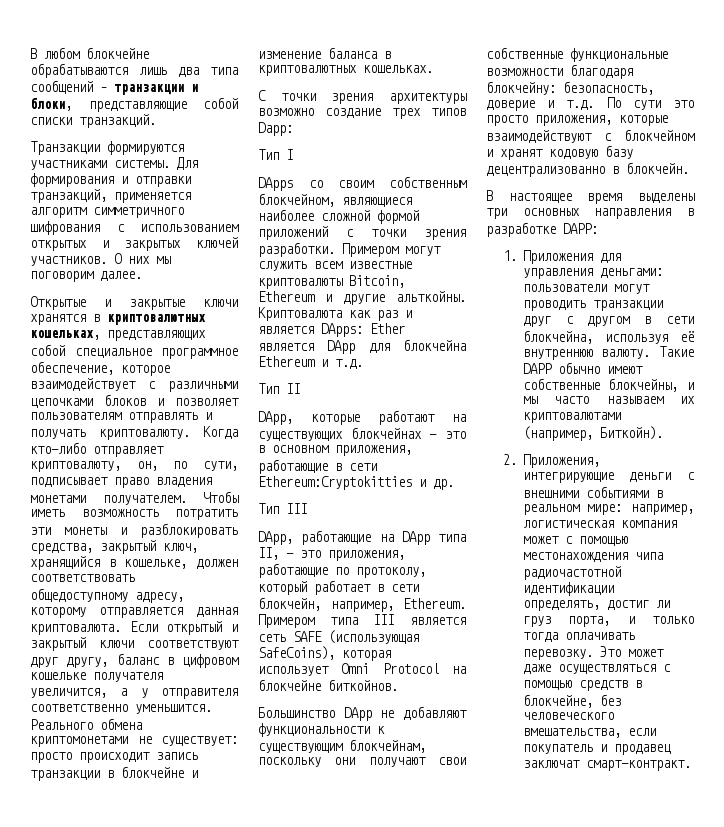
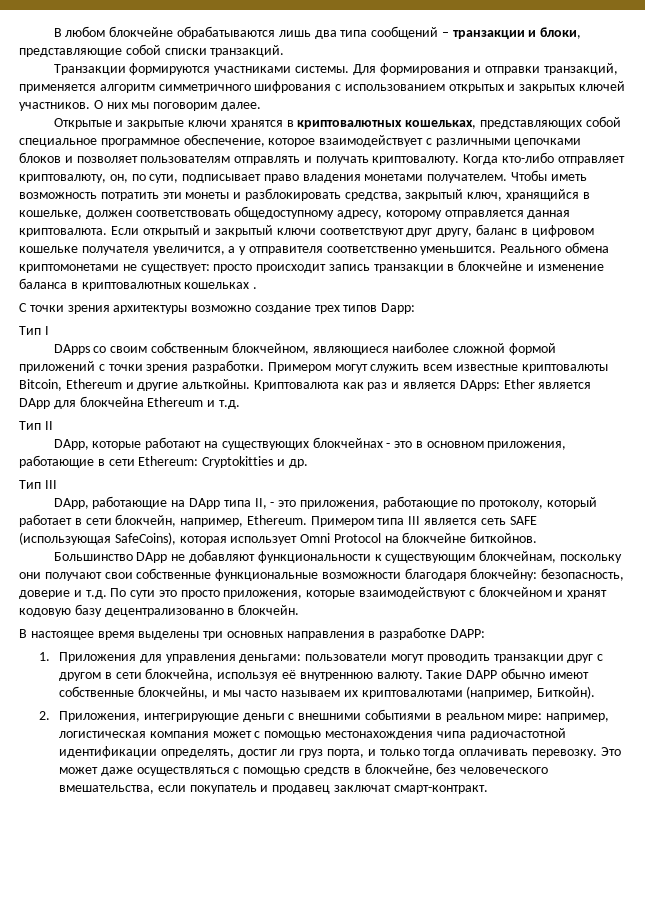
- Реального обмена криптомонетами не существует: просто происходит запись транзакции в блокчейне и изменение баланса в криптовалютных кошельках.
+ Реального обмена криптомонетами не существует: просто происходит запись транзакции в блокчейне и изменение баланса в криптовалютных кошельках .
- DApp, которые работают на существующих блокчейнах - это в основном приложения, работающие в сети Ethereum:Cryptokitties и др.
+ DApp, которые работают на существующих блокчейнах - это в основном приложения, работающие в сети Ethereum: Cryptokitties и др.

